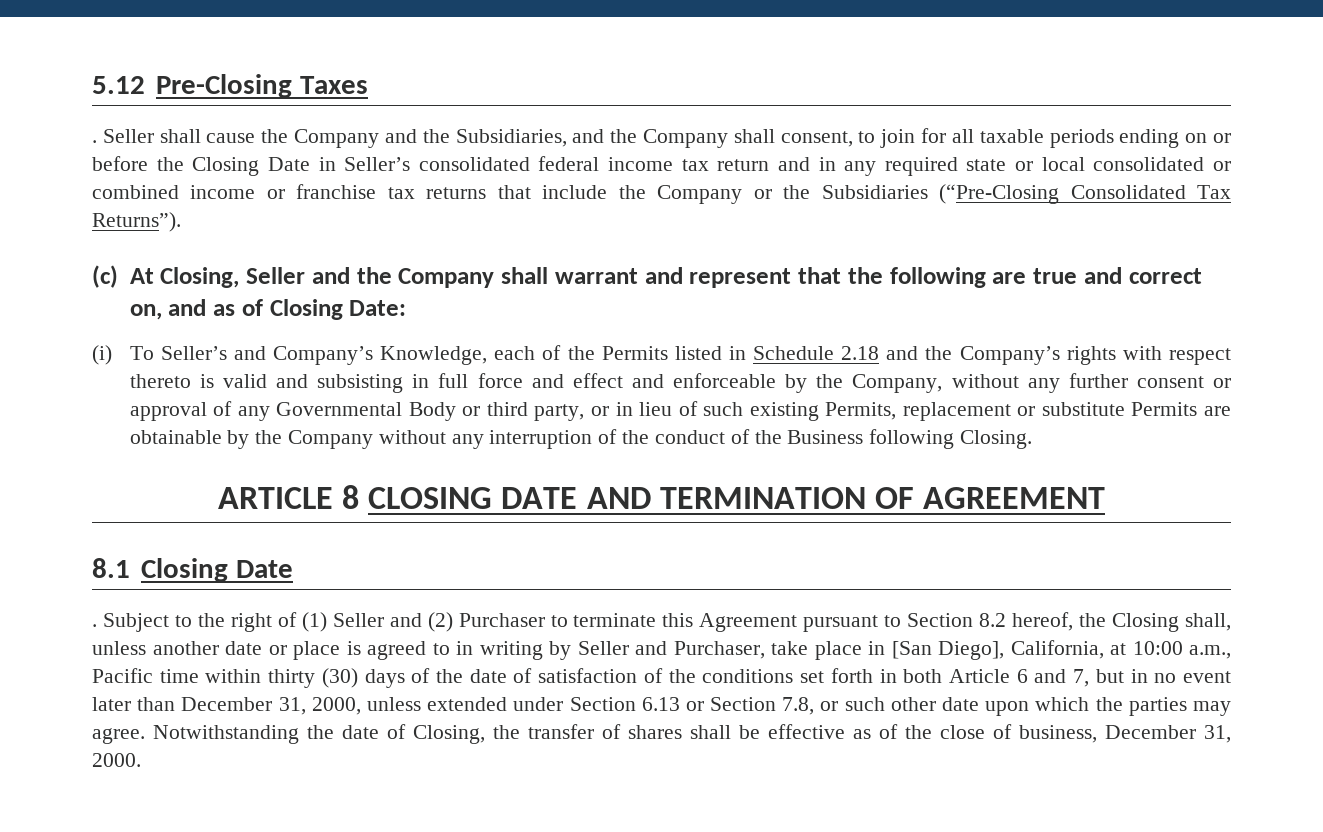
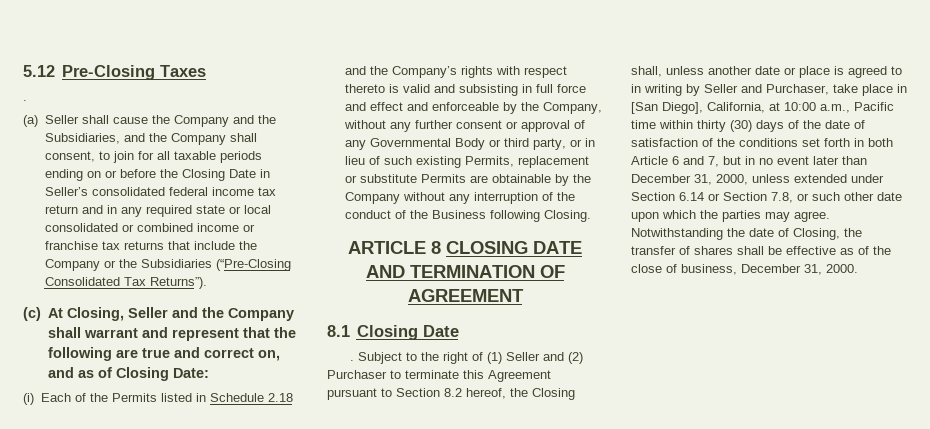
  5.12 Pre-Closing Taxes
- . Seller shall cause the Company and the Subsidiaries, and the Company shall consent, to join for all taxable periods ending on or before the Closing Date in Seller’s consolidated federal income tax return and in any required state or local consolidated or combined income or franchise tax returns that include the Company or the Subsidiaries (“Pre-Closing Consolidated Tax Returns”).
+ .
+ (a) Seller shall cause the Company and the Subsidiaries, and the Company shall consent, to join for all taxable periods ending on or before the Closing Date in Seller’s consolidated federal income tax return and in any required state or local consolidated or combined income or franchise tax returns that include the Company or the Subsidiaries (“Pre-Closing Consolidated Tax Returns”).
- (i) To Seller’s and Company’s Knowledge, each of the Permits listed in Schedule 2.18 and the Company’s rights with respect thereto is valid and subsisting in full force and effect and enforceable by the Company, without any further consent or approval of any Governmental Body or third party, or in lieu of such existing Permits, replacement or substitute Permits are obtainable by the Company without any interruption of the conduct of the Business following Closing.
+ (i) Each of the Permits listed in Schedule 2.18 and the Company’s rights with respect thereto is valid and subsisting in full force and effect and enforceable by the Company, without any further consent or approval of any Governmental Body or third party, or in lieu of such existing Permits, replacement or substitute Permits are obtainable by the Company without any interruption of the conduct of the Business following Closing.
- Subject to the right of (1) Seller and (2) Purchaser to terminate this Agreement pursuant to Section 8.2 hereof, the Closing shall, unless another date or place is agreed to in writing by Seller and Purchaser, take place in [San Diego], California, at 10:00 a.m., Pacific time within thirty (30) days of the date of satisfaction of the conditions set forth in both Article 6 and 7, but in no event later than December 31, 2000, unless extended under Section 6.13 or Section 7.8, or such other date upon which the parties may agree.
+ Subject to the right of (1) Seller and (2) Purchaser to terminate this Agreement pursuant to Section 8.2 hereof, the Closing shall, unless another date or place is agreed to in writing by Seller and Purchaser, take place in [San Diego], California, at 10:00 a.m., Pacific time within thirty (30) days of the date of satisfaction of the conditions set forth in both Article 6 and 7, but in no event later than December 31, 2000, unless extended under Section 6.14 or Section 7.8, or such other date upon which the parties may agree.

